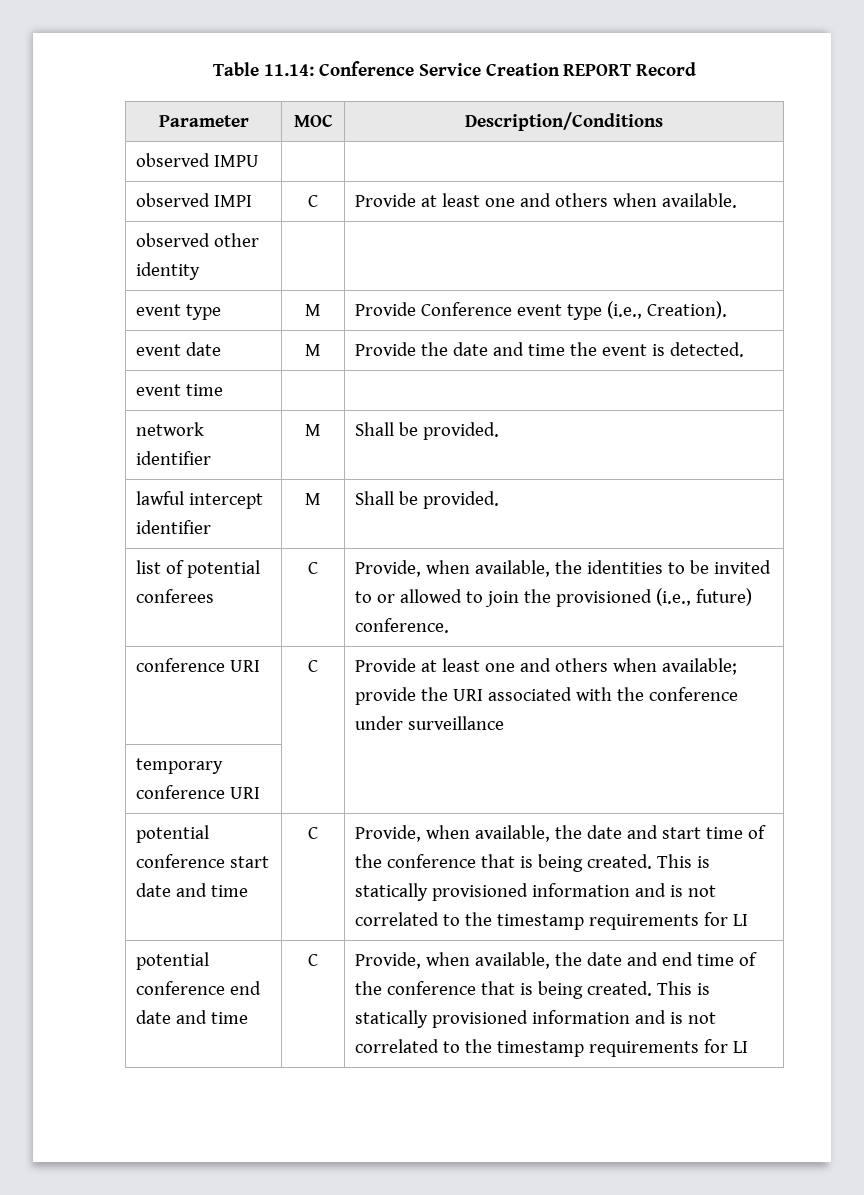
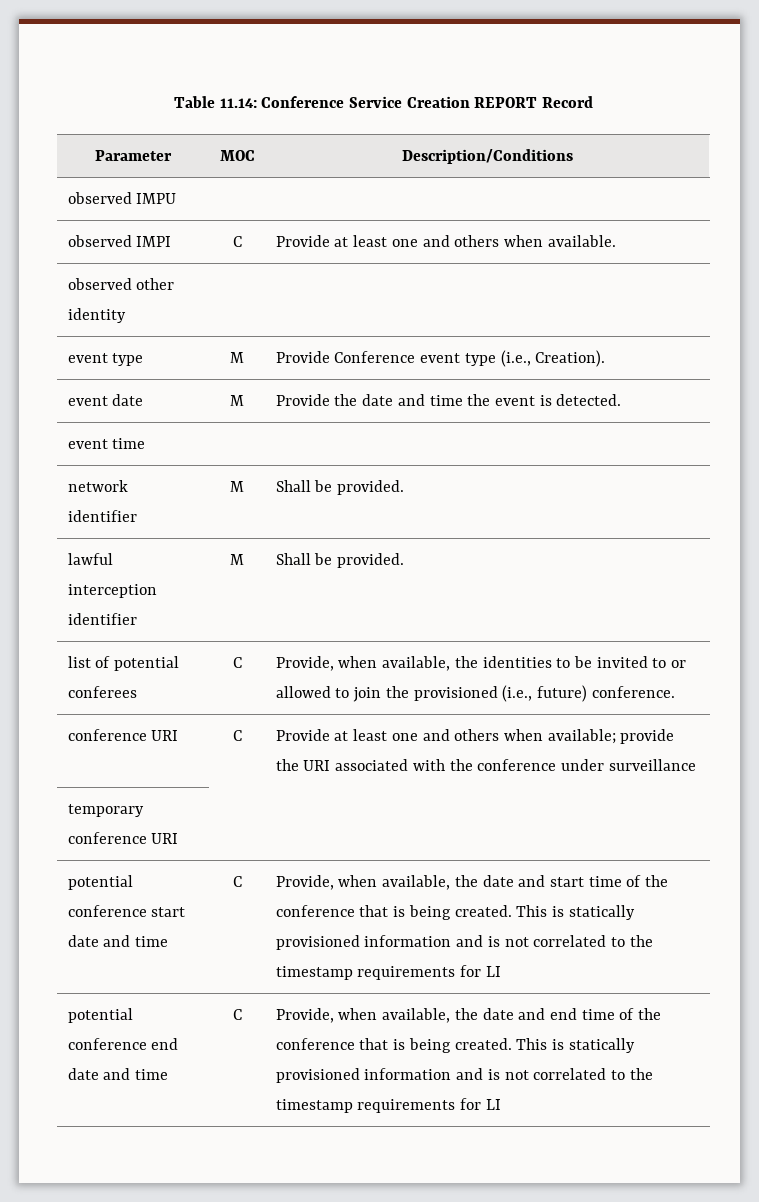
- lawful intercept identifier | M | Shall be provided.
+ lawful interception identifier | M | Shall be provided.

